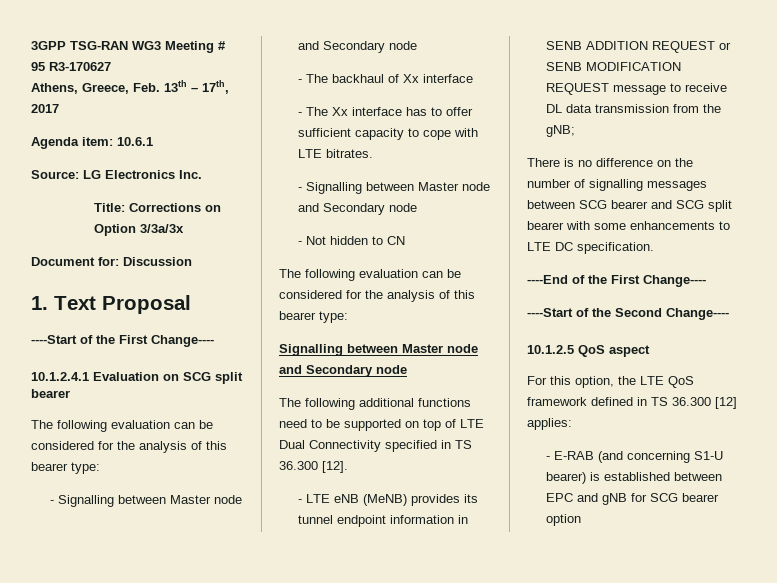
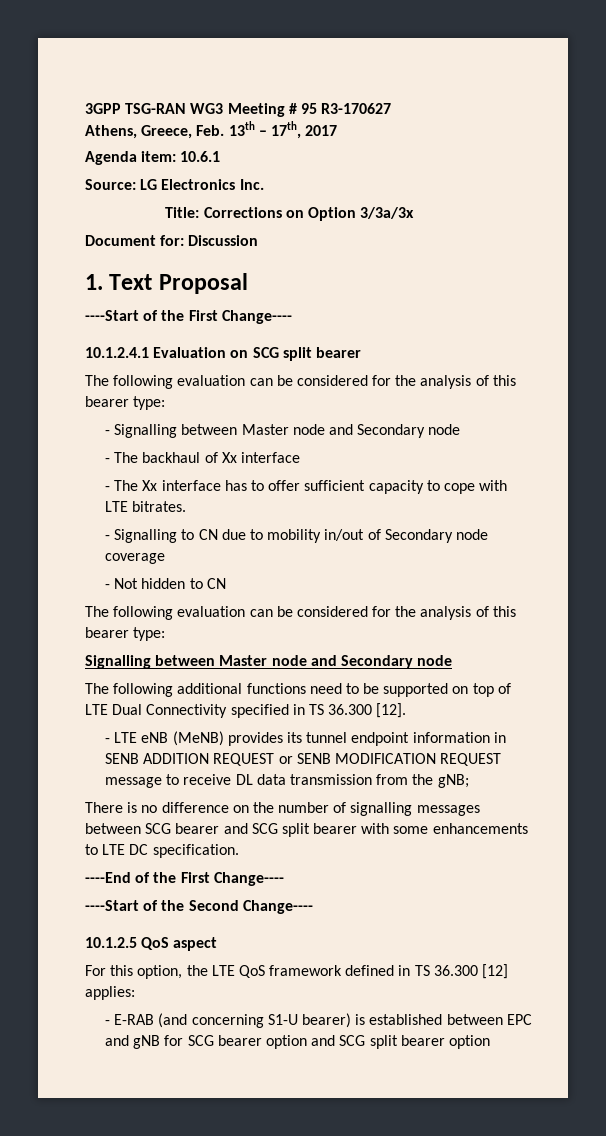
  - The Xx interface has to offer sufficient capacity to cope with LTE bitrates.
- - Signalling between Master node and Secondary node
+ - Signalling to CN due to mobility in/out of Secondary node coverage
- - E-RAB (and concerning S1-U bearer) is established between EPC and gNB for SCG bearer option
+ - E-RAB (and concerning S1-U bearer) is established between EPC and gNB for SCG bearer option and SCG split bearer option

